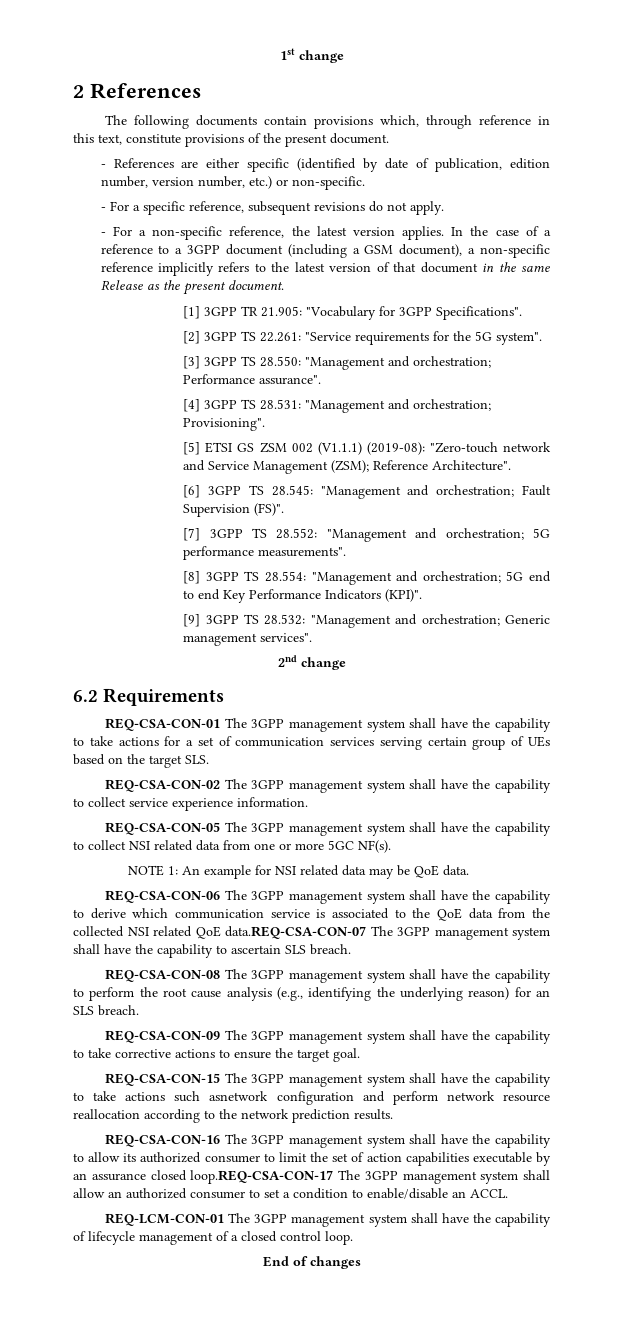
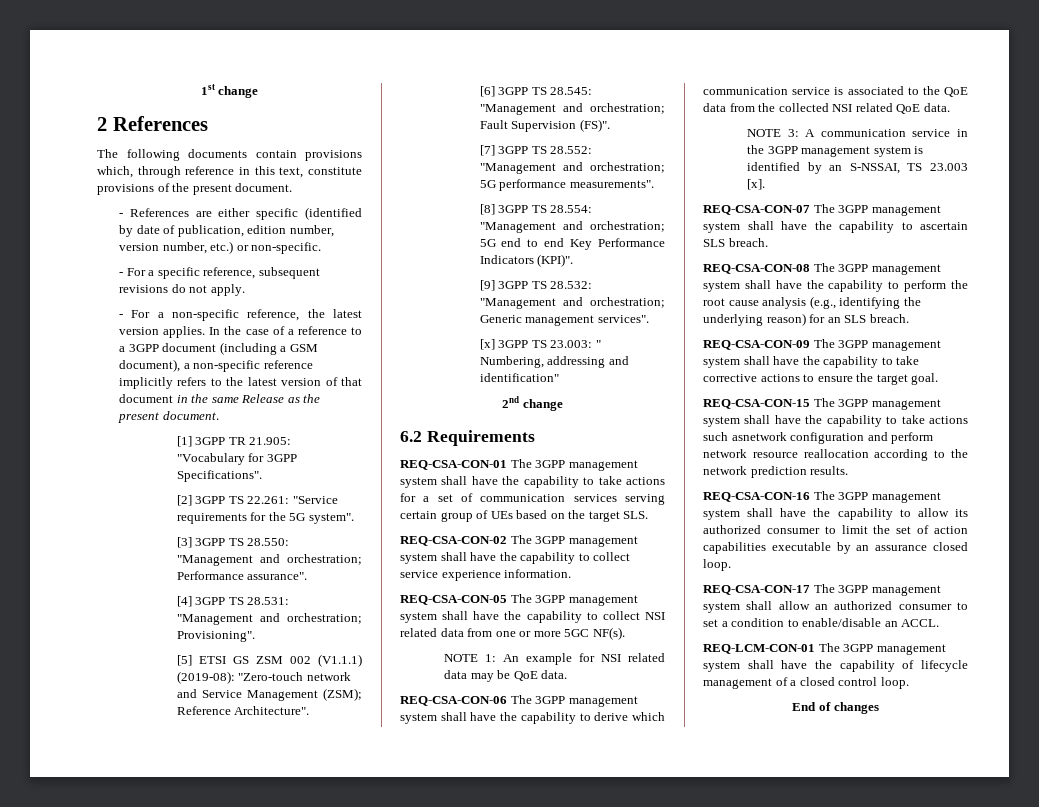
+ [x] 3GPP TS 23.003: " Numbering, addressing and identification"
- REQ-CSA-CON-06 The 3GPP management system shall have the capability to derive which communication service is associated to the QoE data from the collected NSI related QoE data.REQ-CSA-CON-07 The 3GPP management system shall have the capability to ascertain SLS breach.
+ REQ-CSA-CON-06 The 3GPP management system shall have the capability to derive which communication service is associated to the QoE data from the collected NSI related QoE data.
+ NOTE 3: A communication service in the 3GPP management system is identified by an S-NSSAI, TS 23.003 [x].
+ REQ-CSA-CON-07 The 3GPP management system shall have the capability to ascertain SLS breach.
- REQ-CSA-CON-16 The 3GPP management system shall have the capability to allow its authorized consumer to limit the set of action capabilities executable by an assurance closed loop.REQ-CSA-CON-17 The 3GPP management system shall allow an authorized consumer to set a condition to enable/disable an ACCL.
+ REQ-CSA-CON-16 The 3GPP management system shall have the capability to allow its authorized consumer to limit the set of action capabilities executable by an assurance closed loop.
+ REQ-CSA-CON-17 The 3GPP management system shall allow an authorized consumer to set a condition to enable/disable an ACCL.

